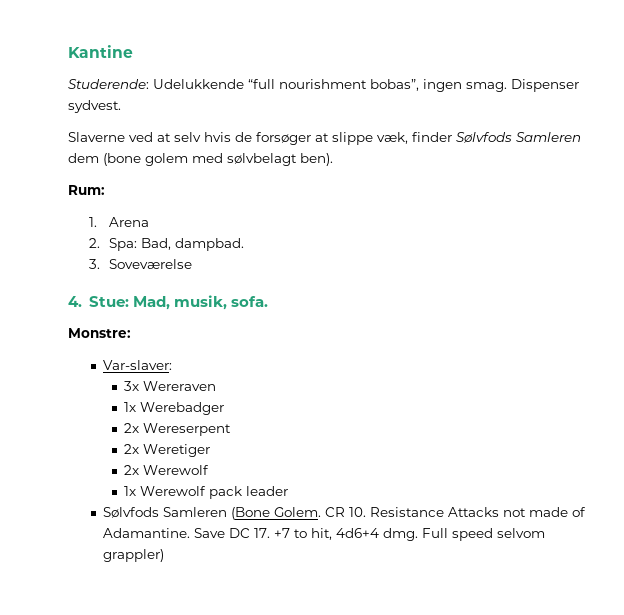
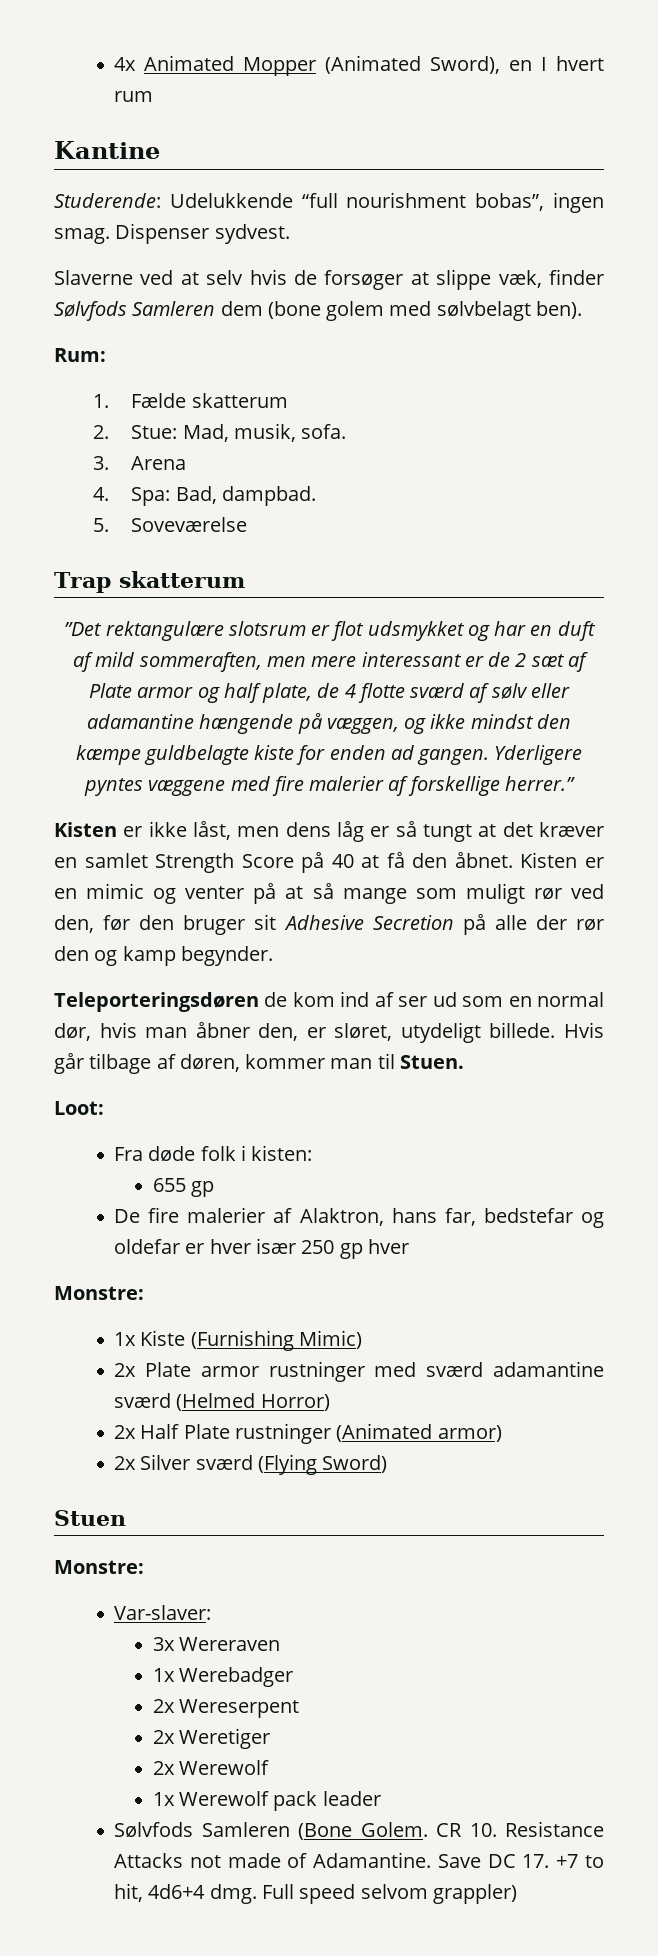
+ 4x Animated Mopper (Animated Sword), en I hvert rum
- 1. Arena
+ 1. Fælde skatterum
+ 2. Stue: Mad, musik, sofa.
+ 3. Arena
- 2. Spa: Bad, dampbad.
+ 4. Spa: Bad, dampbad.
- 3. Soveværelse
+ 5. Soveværelse
- 4. Stue: Mad, musik, sofa.
+ Trap skatterum
+ ”Det rektangulære slotsrum er flot udsmykket og har en duft af mild sommeraften, men mere interessant er de 2 sæt af Plate armor og half plate, de 4 flotte sværd af sølv eller adamantine hængende på væggen, og ikke mindst den kæmpe guldbelagte kiste for enden ad gangen. Yderligere pyntes væggene med fire malerier af forskellige herrer.”
+ Kisten er ikke låst, men dens låg er så tungt at det kræver en samlet Strength Score på 40 at få den åbnet. Kisten er en mimic og venter på at så mange som muligt rør ved den, før den bruger sit Adhesive Secretion på alle der rør den og kamp begynder.
+ Teleporteringsdøren de kom ind af ser ud som en normal dør, hvis man åbner den, er sløret, utydeligt billede. Hvis går tilbage af døren, kommer man til Stuen.
+ Loot:
+ Fra døde folk i kisten:
+ 655 gp
+ De fire malerier af Alaktron, hans far, bedstefar og oldefar er hver især 250 gp hver
+ Monstre:
+ 1x Kiste (Furnishing Mimic)
+ 2x Plate armor rustninger med sværd adamantine sværd (Helmed Horror)
+ 2x Half Plate rustninger (Animated armor)
+ 2x Silver sværd (Flying Sword)
+ Stuen

